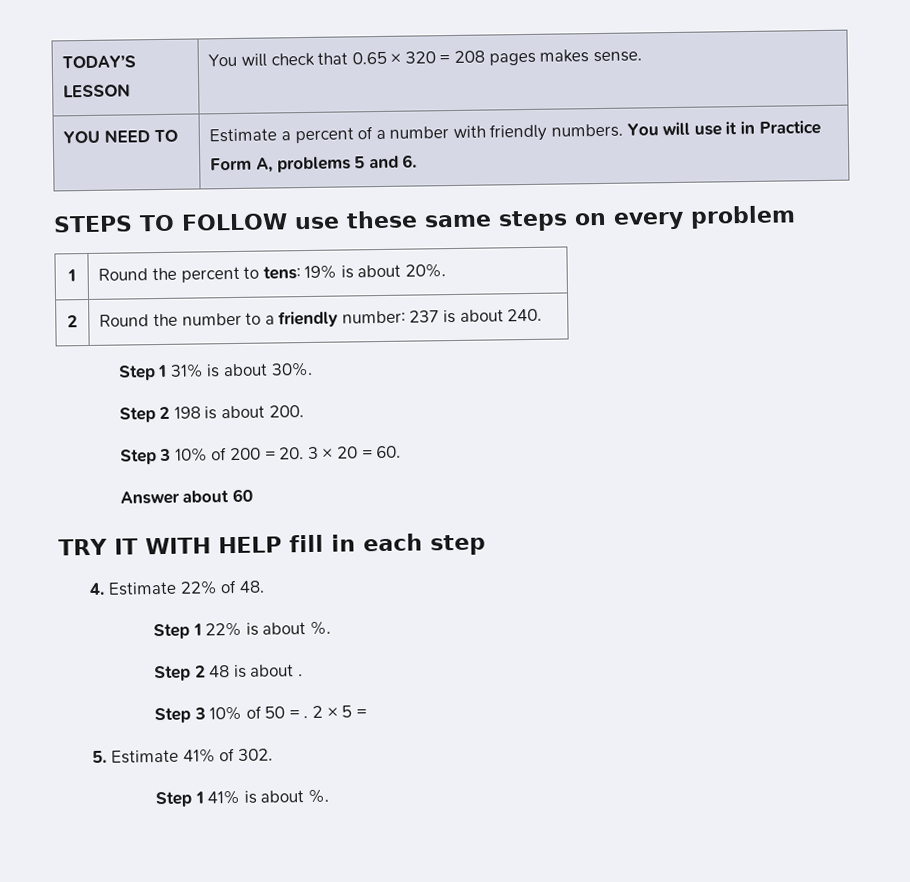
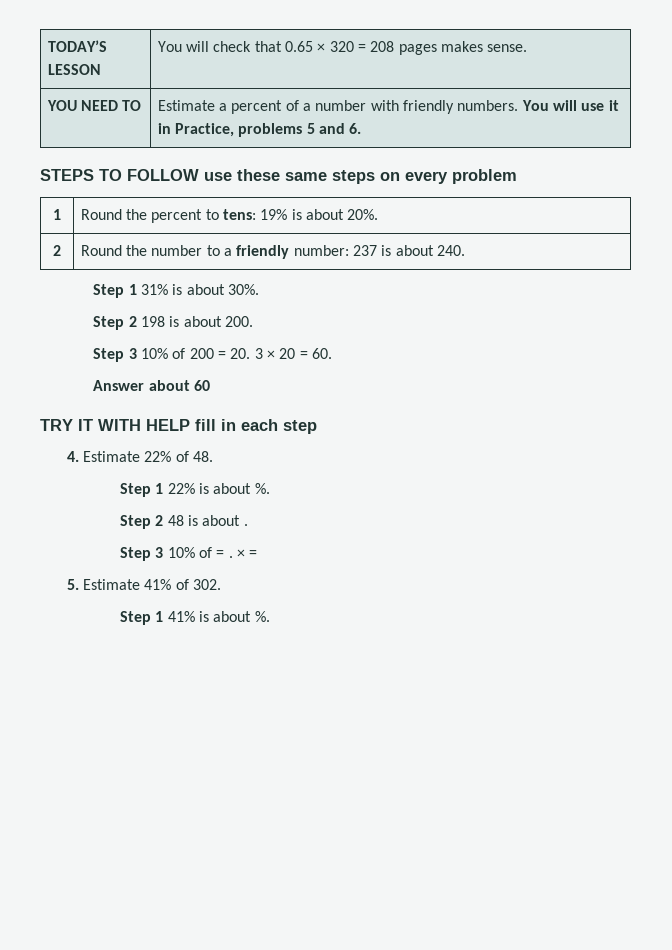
- YOU NEED TO | Estimate a percent of a number with friendly numbers. You will use it in Practice Form A, problems 5 and 6.
+ YOU NEED TO | Estimate a percent of a number with friendly numbers. You will use it in Practice, problems 5 and 6.
- Step 3 10% of 50 = .
+ Step 3 10% of = .
- 2 × 5 =
+ × =

